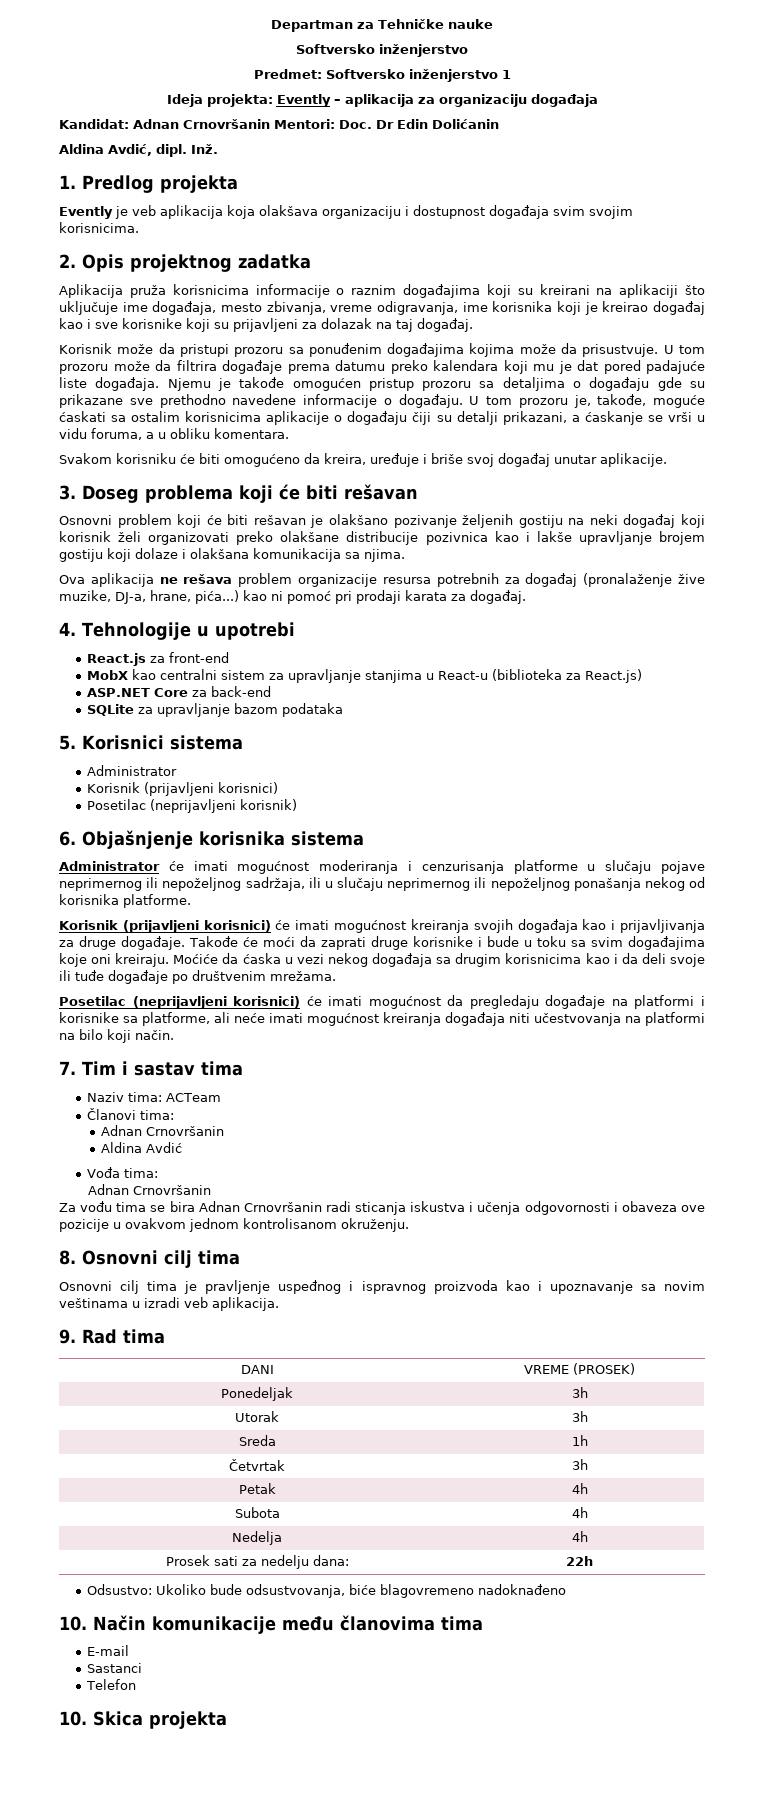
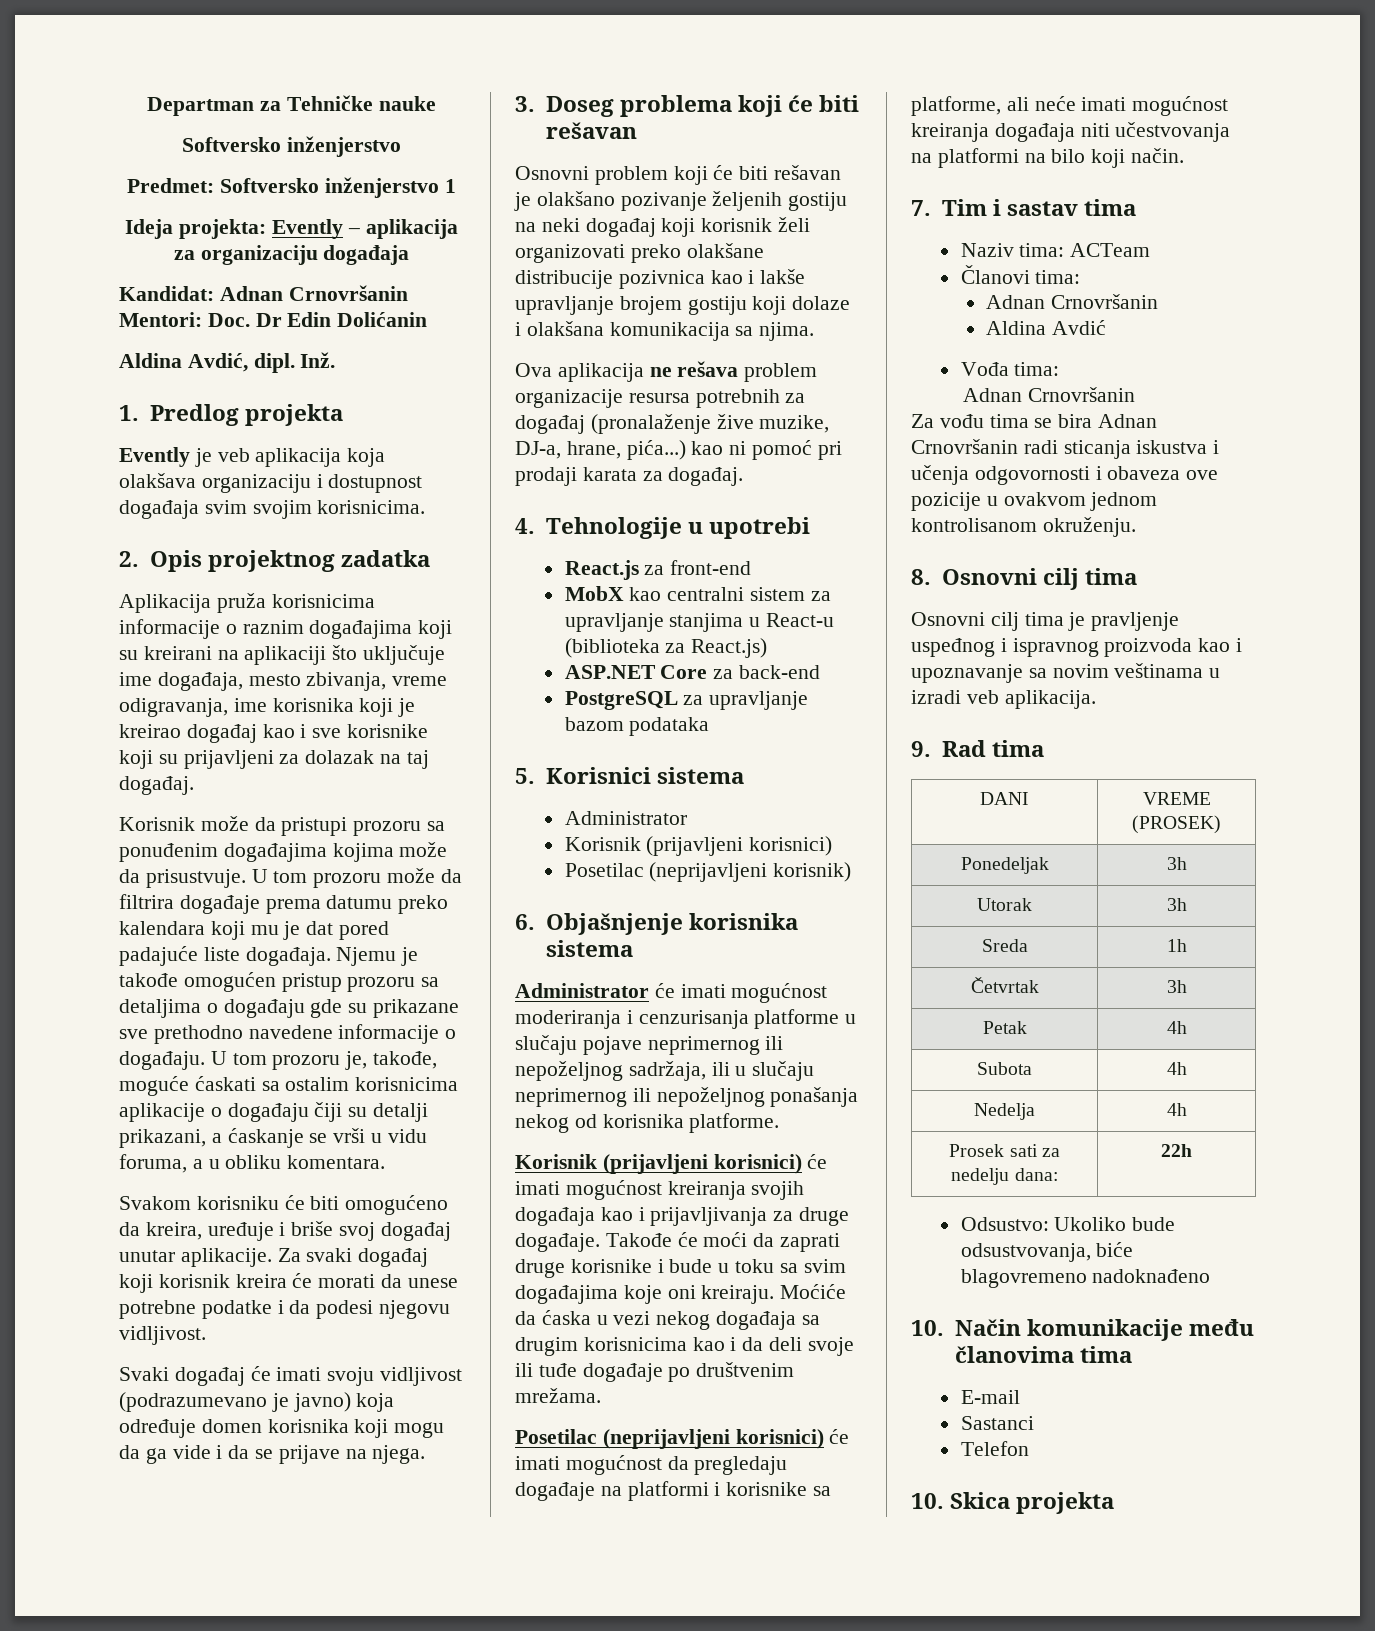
+ Za svaki događaj koji korisnik kreira će morati da unese potrebne podatke i da podesi njegovu vidljivost.
+ Svaki događaj će imati svoju vidljivost (podrazumevano je javno) koja određuje domen korisnika koji mogu da ga vide i da se prijave na njega.
- SQLite za upravljanje bazom podataka
+ PostgreSQL za upravljanje bazom podataka

